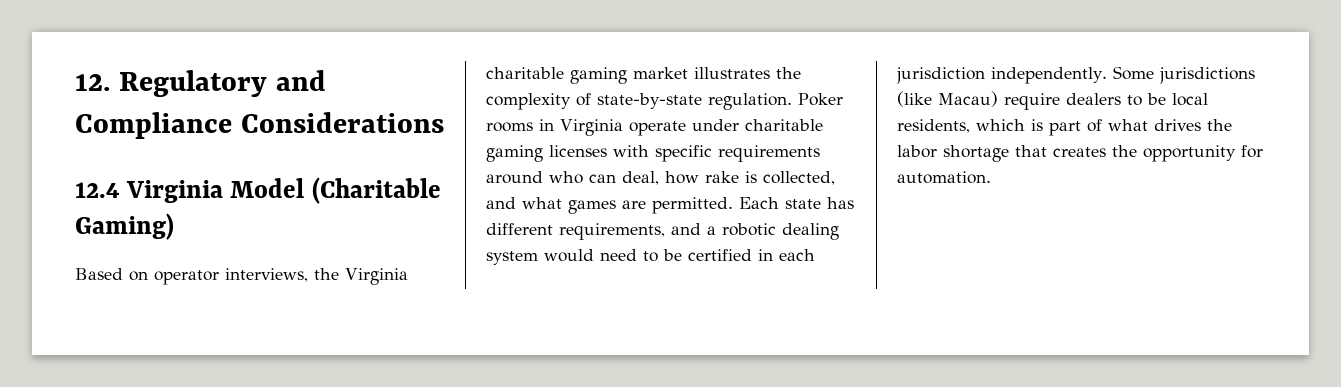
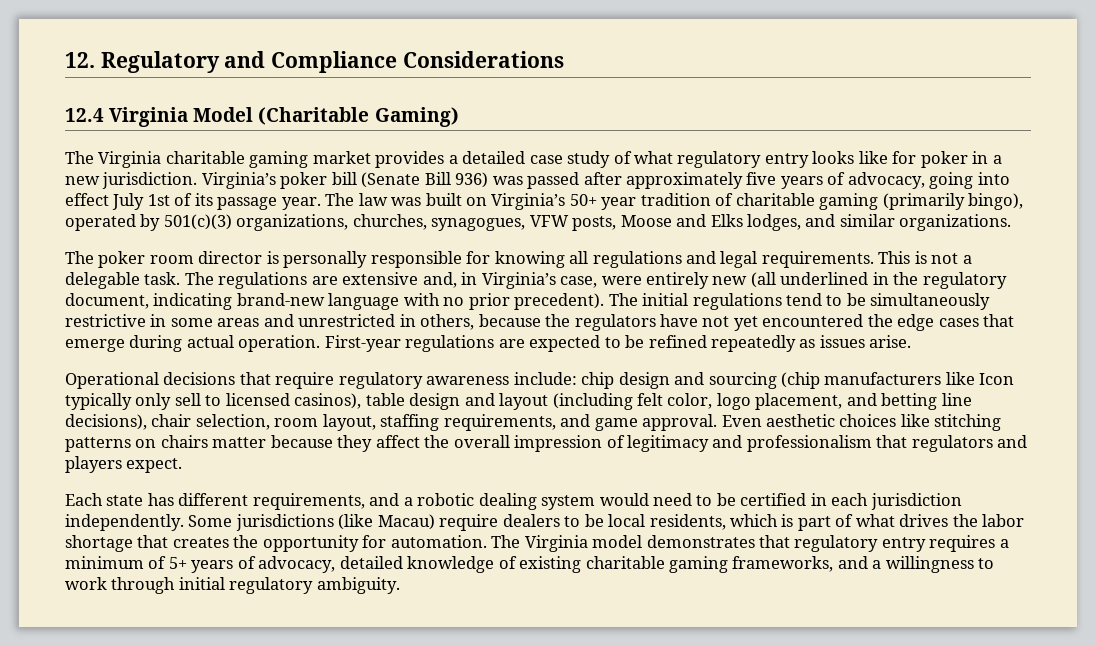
- Based on operator interviews, the Virginia charitable gaming market illustrates the complexity of state-by-state regulation. Poker rooms in Virginia operate under charitable gaming licenses with specific requirements around who can deal, how rake is collected, and what games are permitted. Each state has different requirements, and a robotic dealing system would need to be certified in each jurisdiction independently.
+ The Virginia charitable gaming market provides a detailed case study of what regulatory entry looks like for poker in a new jurisdiction. Virginia’s poker bill (Senate Bill 936) was passed after approximately five years of advocacy, going into effect July 1st of its passage year. The law was built on Virginia’s 50+ year tradition of charitable gaming (primarily bingo), operated by 501(c)(3) organizations, churches, synagogues, VFW posts, Moose and Elks lodges, and similar organizations.
+ The poker room director is personally responsible for knowing all regulations and legal requirements. This is not a delegable task. The regulations are extensive and, in Virginia’s case, were entirely new (all underlined in the regulatory document, indicating brand-new language with no prior precedent). The initial regulations tend to be simultaneously restrictive in some areas and unrestricted in others, because the regulators have not yet encountered the edge cases that emerge during actual operation. First-year regulations are expected to be refined repeatedly as issues arise.
+ Operational decisions that require regulatory awareness include: chip design and sourcing (chip manufacturers like Icon typically only sell to licensed casinos), table design and layout (including felt color, logo placement, and betting line decisions), chair selection, room layout, staffing requirements, and game approval. Even aesthetic choices like stitching patterns on chairs matter because they affect the overall impression of legitimacy and professionalism that regulators and players expect.
+ Each state has different requirements, and a robotic dealing system would need to be certified in each jurisdiction independently.
+ The Virginia model demonstrates that regulatory entry requires a minimum of 5+ years of advocacy, detailed knowledge of existing charitable gaming frameworks, and a willingness to work through initial regulatory ambiguity.

